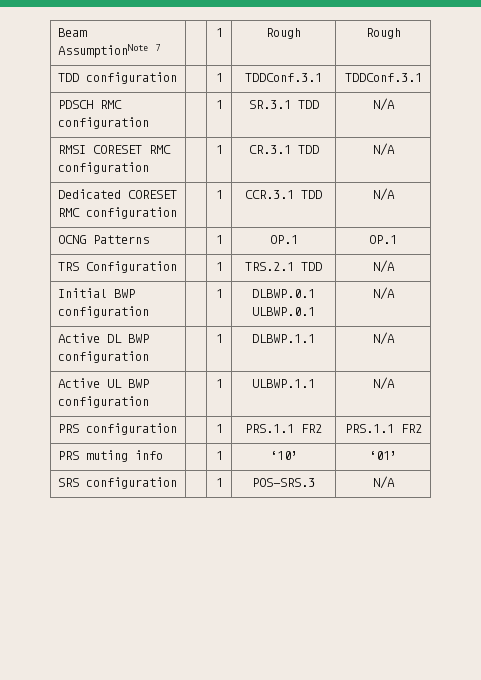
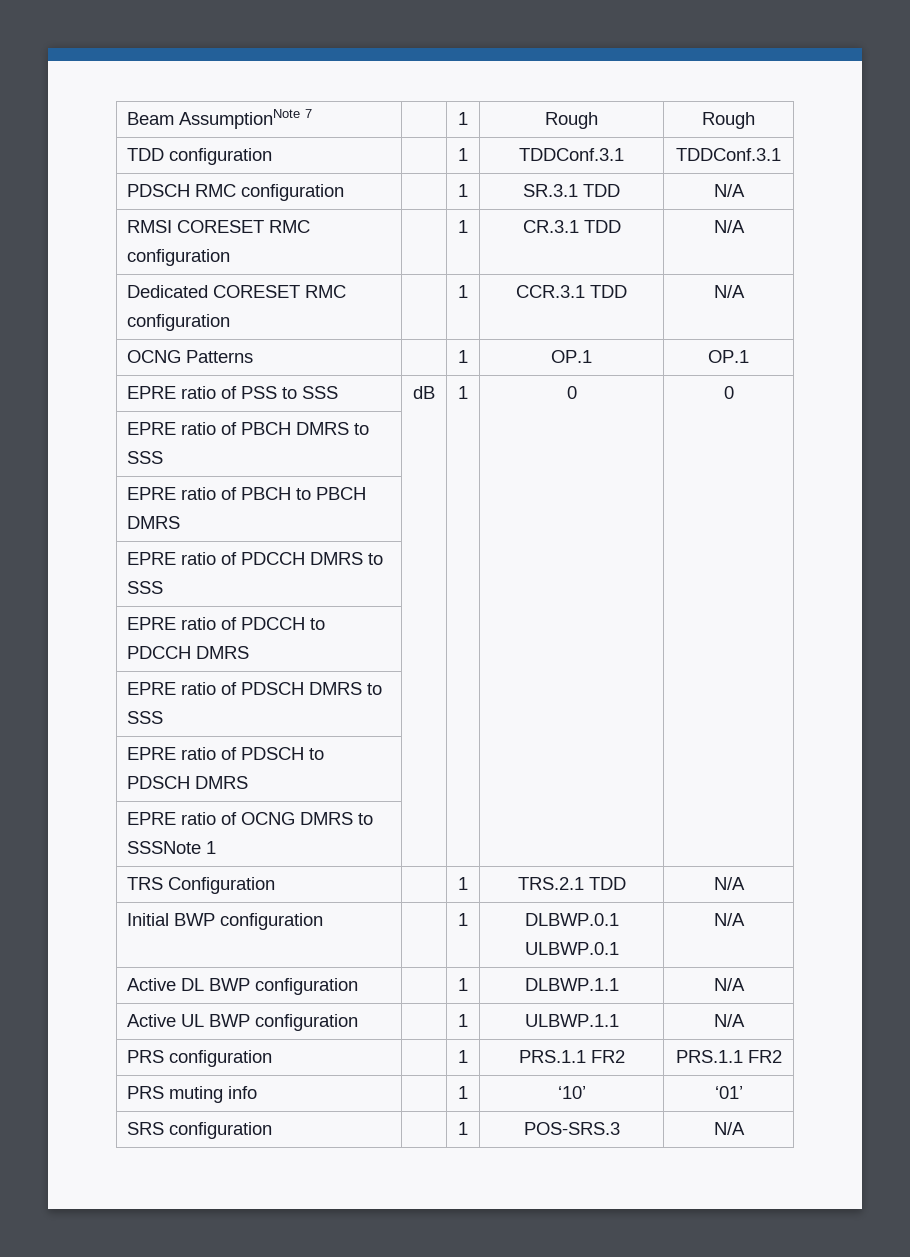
+ EPRE ratio of PSS to SSS | dB | 1 | 0 | 0
+ EPRE ratio of PBCH DMRS to SSS | | | |
+ EPRE ratio of PBCH to PBCH DMRS | | | |
+ EPRE ratio of PDCCH DMRS to SSS | | | |
+ EPRE ratio of PDCCH to PDCCH DMRS | | | |
+ EPRE ratio of PDSCH DMRS to SSS | | | |
+ EPRE ratio of PDSCH to PDSCH DMRS | | | |
+ EPRE ratio of OCNG DMRS to SSSNote 1 | | | |

